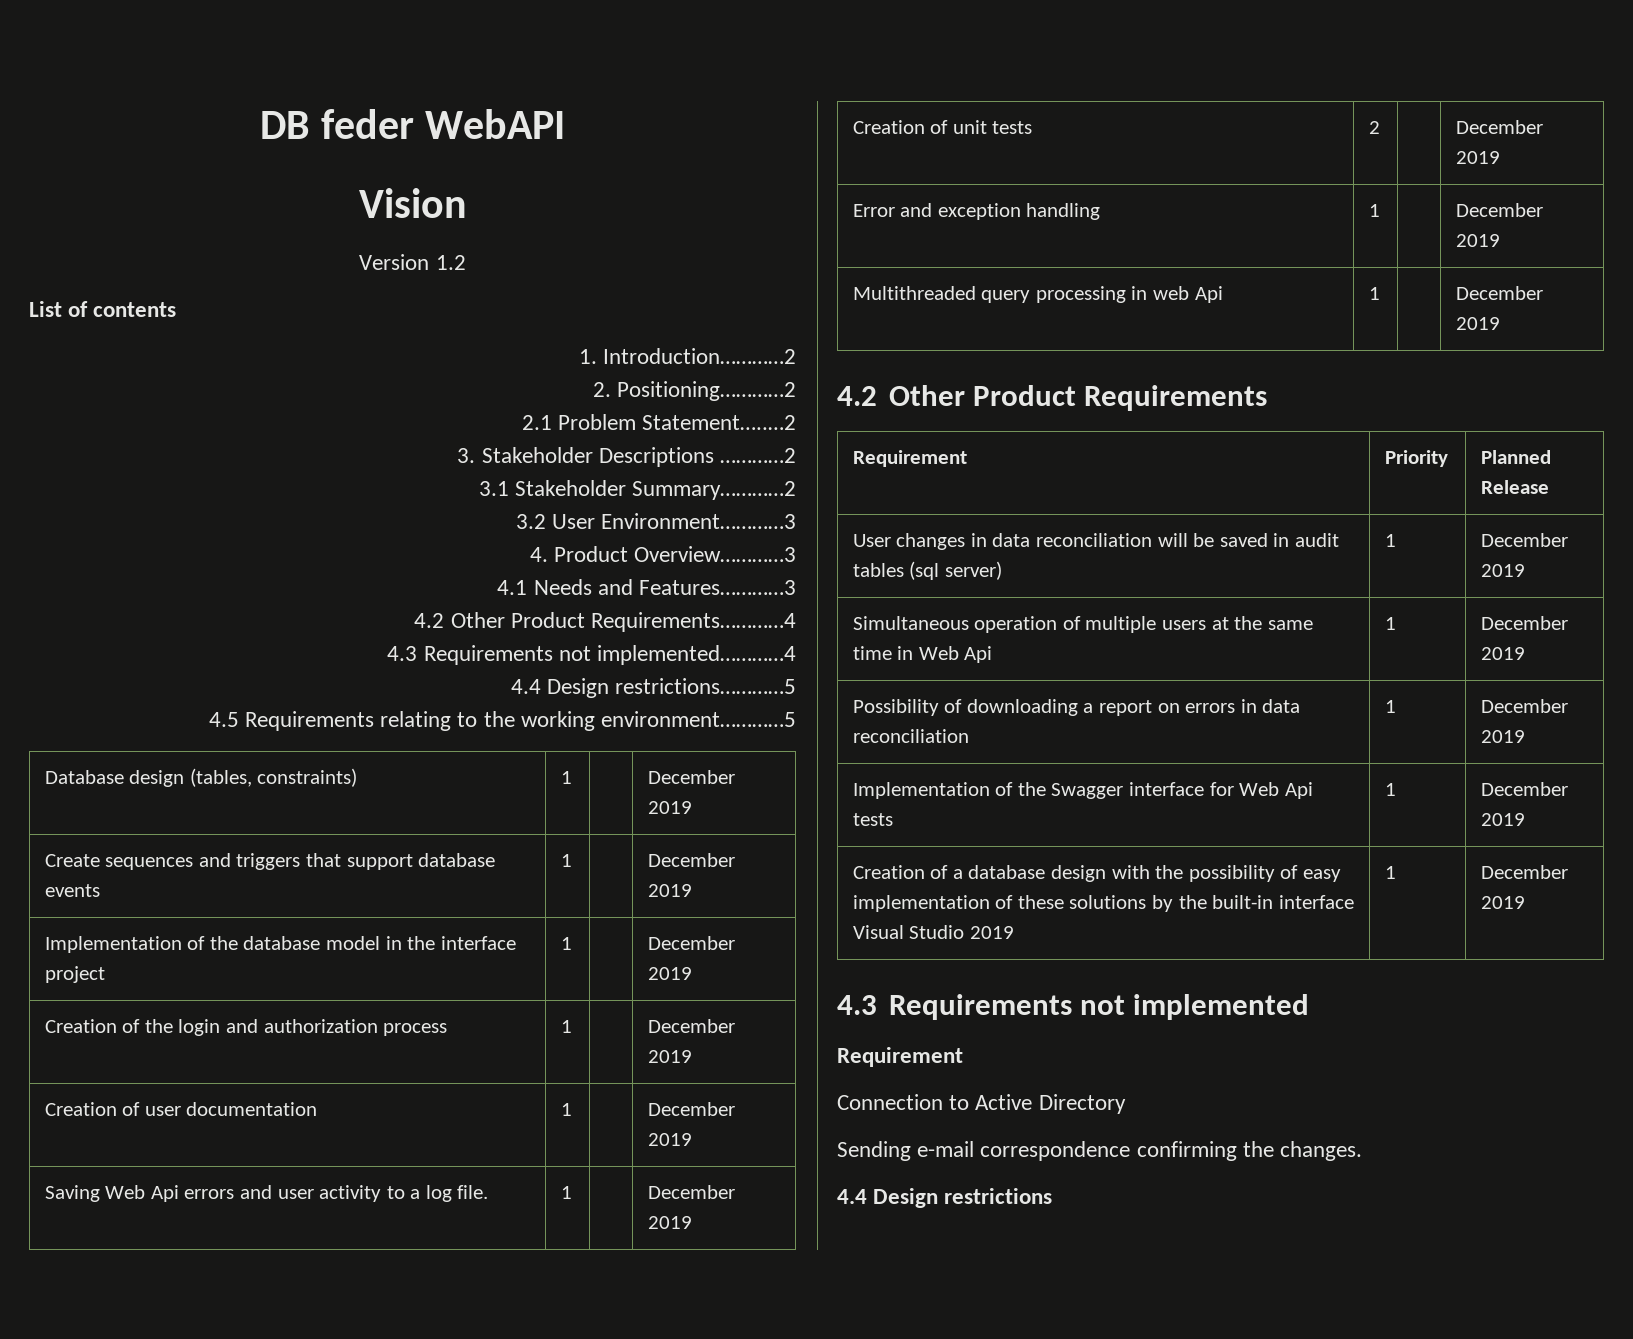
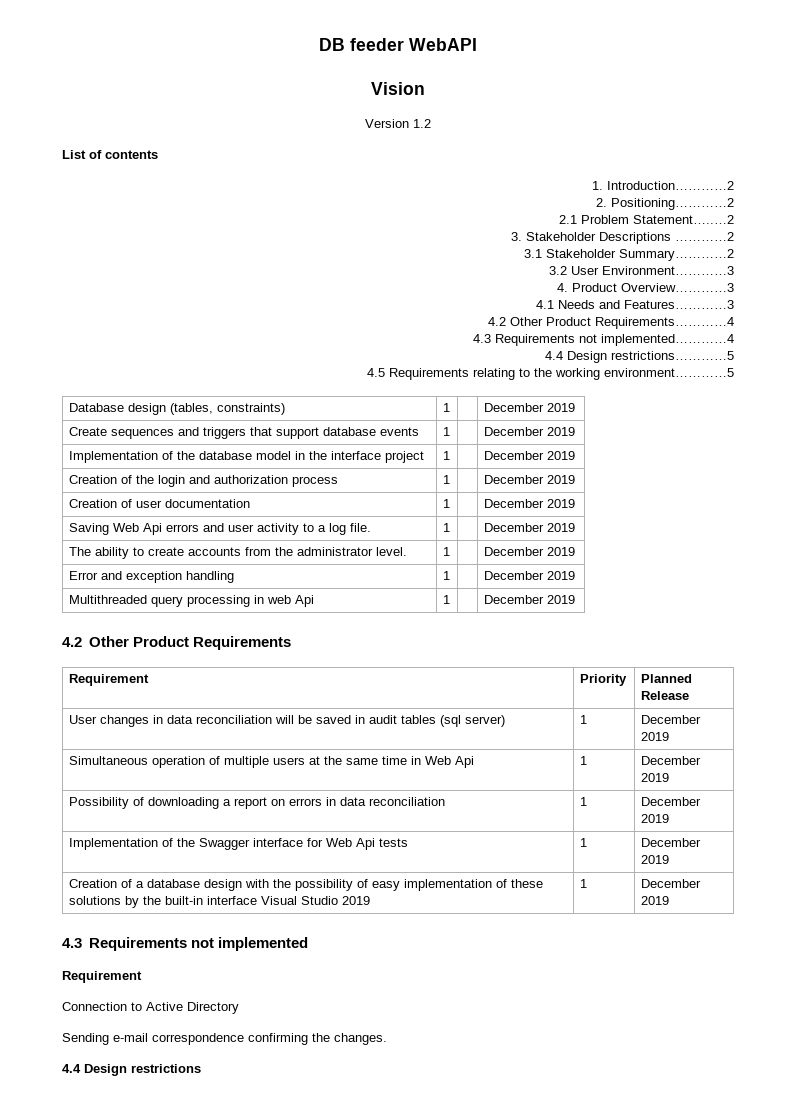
- DB feder WebAPI
+ DB feeder WebAPI
- Creation of unit tests | 2 | | December 2019
+ The ability to create accounts from the administrator level. | 1 | | December 2019

